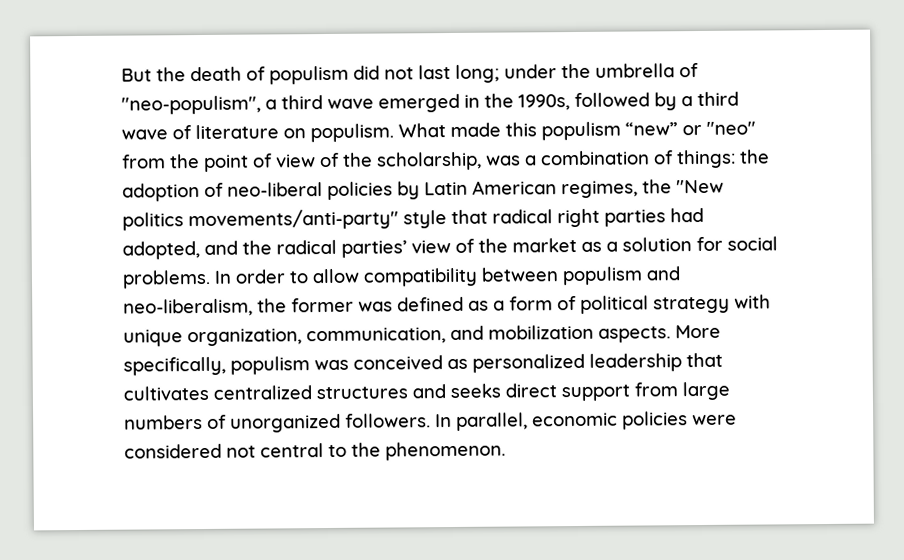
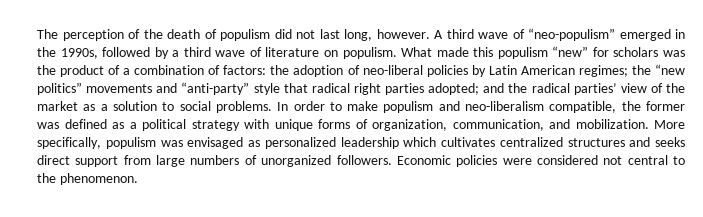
- But the death of populism did not last long; under the umbrella of "neo-populism", a third wave emerged in the 1990s, followed by a third wave of literature on populism.
+ The perception of the death of populism did not last long, however. A third wave of “neo-populism” emerged in the 1990s, followed by a third wave of literature on populism.
- What made this populism “new” or "neo" from the point of view of the scholarship, was a combination of things: the adoption of neo-liberal policies by Latin American regimes, the "New politics movements/anti-party" style that radical right parties had adopted, and the radical parties’ view of the market as a solution for social problems.
+ What made this populism “new” for scholars was the product of a combination of factors: the adoption of neo-liberal policies by Latin American regimes; the “new politics” movements and “anti-party” style that radical right parties adopted; and the radical parties’ view of the market as a solution to social problems.
- In order to allow compatibility between populism and neo-liberalism, the former was defined as a form of political strategy with unique organization, communication, and mobilization aspects.
+ In order to make populism and neo-liberalism compatible, the former was defined as a political strategy with unique forms of organization, communication, and mobilization.
- More specifically, populism was conceived as personalized leadership that cultivates centralized structures and seeks direct support from large numbers of unorganized followers.
+ More specifically, populism was envisaged as personalized leadership which cultivates centralized structures and seeks direct support from large numbers of unorganized followers.
- In parallel, economic policies were considered not central to the phenomenon.
+ Economic policies were considered not central to the phenomenon.

